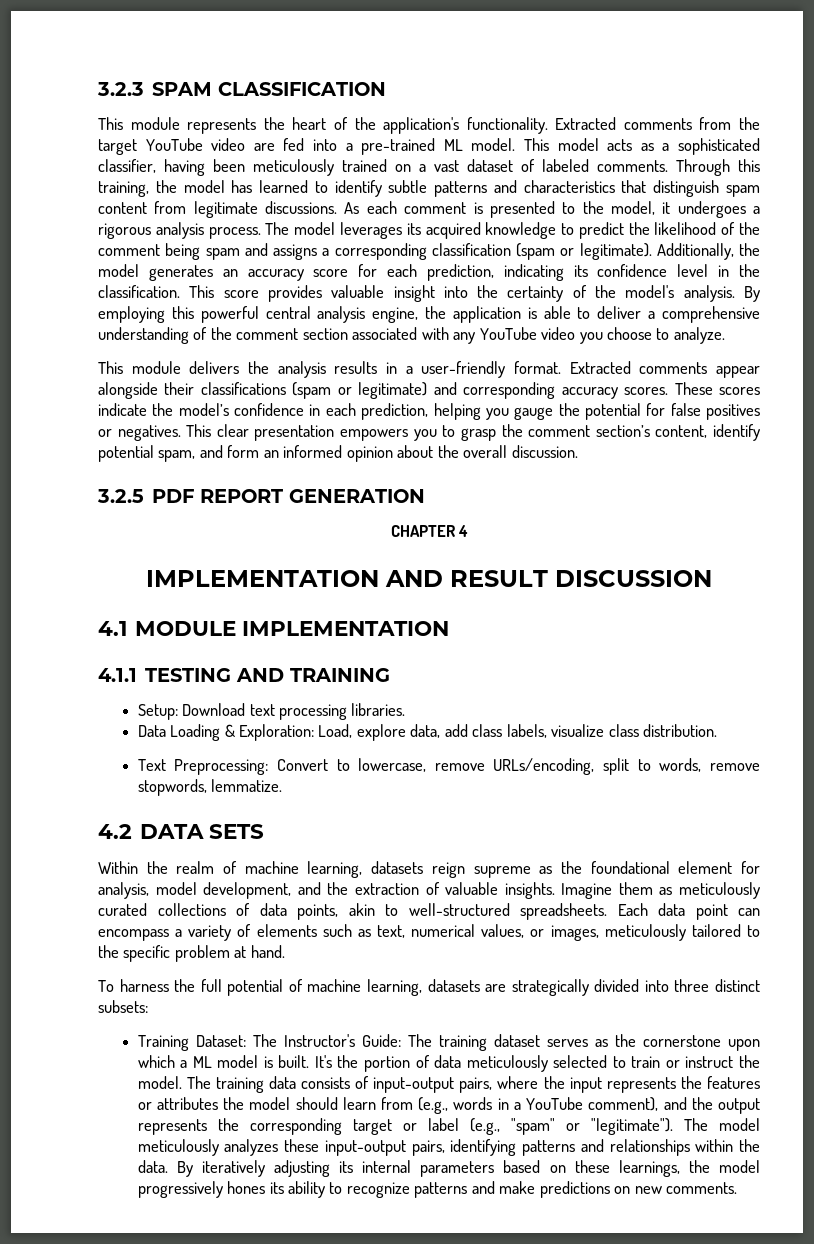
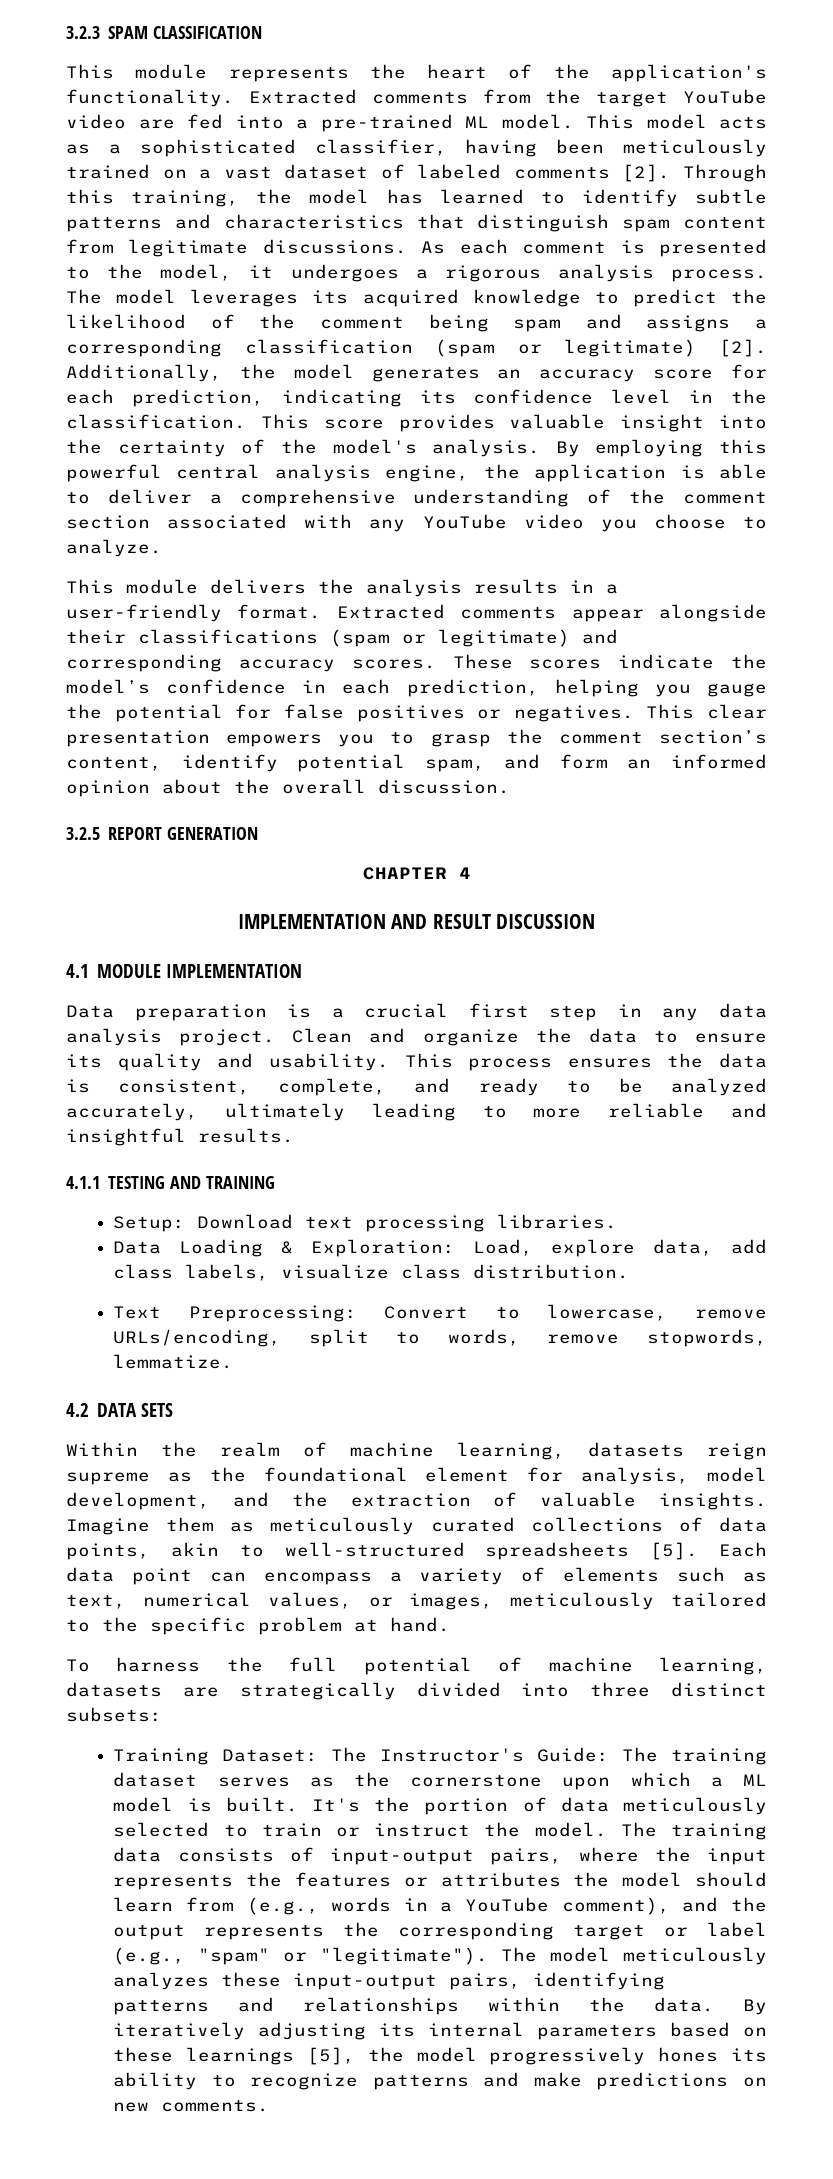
- This model acts as a sophisticated classifier, having been meticulously trained on a vast dataset of labeled comments.
+ This model acts as a sophisticated classifier, having been meticulously trained on a vast dataset of labeled comments [2].
- The model leverages its acquired knowledge to predict the likelihood of the comment being spam and assigns a corresponding classification (spam or legitimate).
+ The model leverages its acquired knowledge to predict the likelihood of the comment being spam and assigns a corresponding classification (spam or legitimate) [2].
- 3.2.5 PDF REPORT GENERATION
+ 3.2.5 REPORT GENERATION
+ Data preparation is a crucial first step in any data analysis project. Clean and organize the data to ensure its quality and usability. This process ensures the data is consistent, complete, and ready to be analyzed accurately, ultimately leading to more reliable and insightful results.
- Imagine them as meticulously curated collections of data points, akin to well-structured spreadsheets.
+ Imagine them as meticulously curated collections of data points, akin to well-structured spreadsheets [5].
- By iteratively adjusting its internal parameters based on these learnings, the model progressively hones its ability to recognize patterns and make predictions on new comments.
+ By iteratively adjusting its internal parameters based on these learnings [5], the model progressively hones its ability to recognize patterns and make predictions on new comments.

